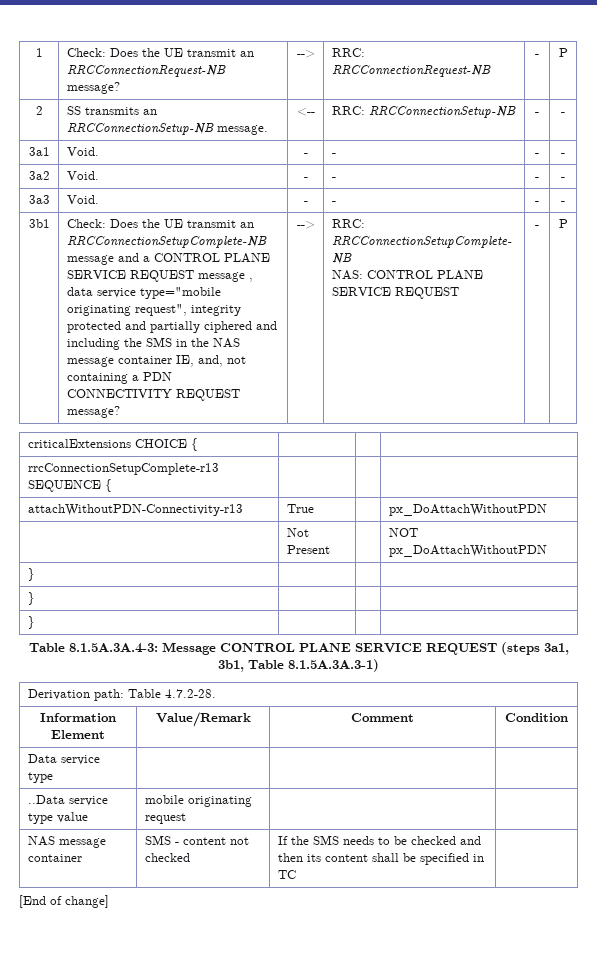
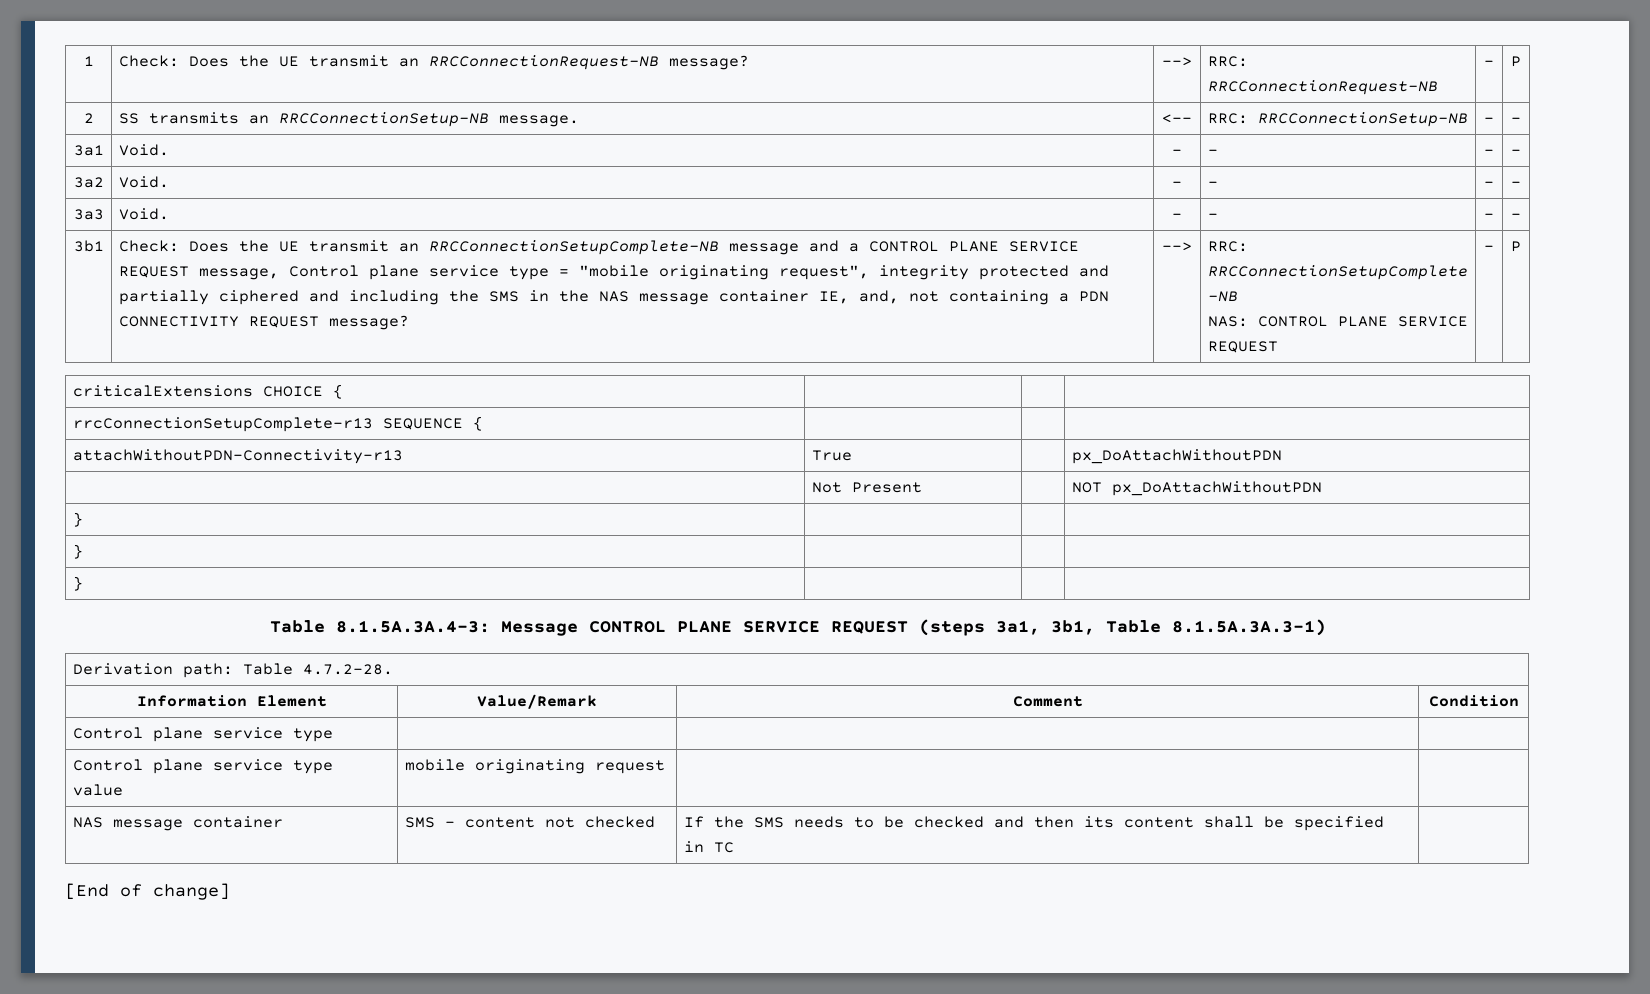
- Check: Does the UE transmit an RRCConnectionSetupComplete-NB message and a CONTROL PLANE SERVICE REQUEST message , data service type="mobile originating request", integrity protected and partially ciphered and including the SMS in the NAS message container IE, and, not containing a PDN CONNECTIVITY REQUEST message?
+ Check: Does the UE transmit an RRCConnectionSetupComplete-NB message and a CONTROL PLANE SERVICE REQUEST message, Control plane service type = "mobile originating request", integrity protected and partially ciphered and including the SMS in the NAS message container IE, and, not containing a PDN CONNECTIVITY REQUEST message?
- Data service type | | |
+ Control plane service type | | |
- ..Data service type value | mobile originating request | |
+ Control plane service type value | mobile originating request | |

